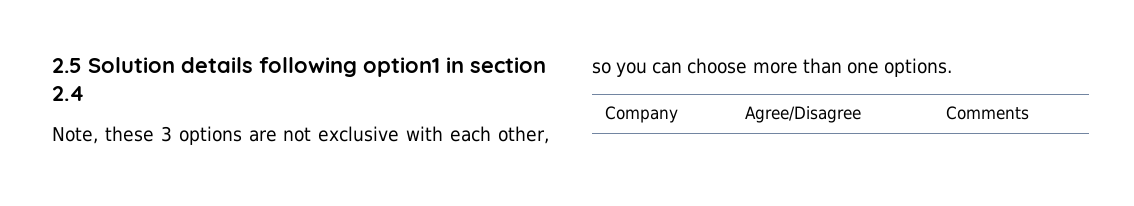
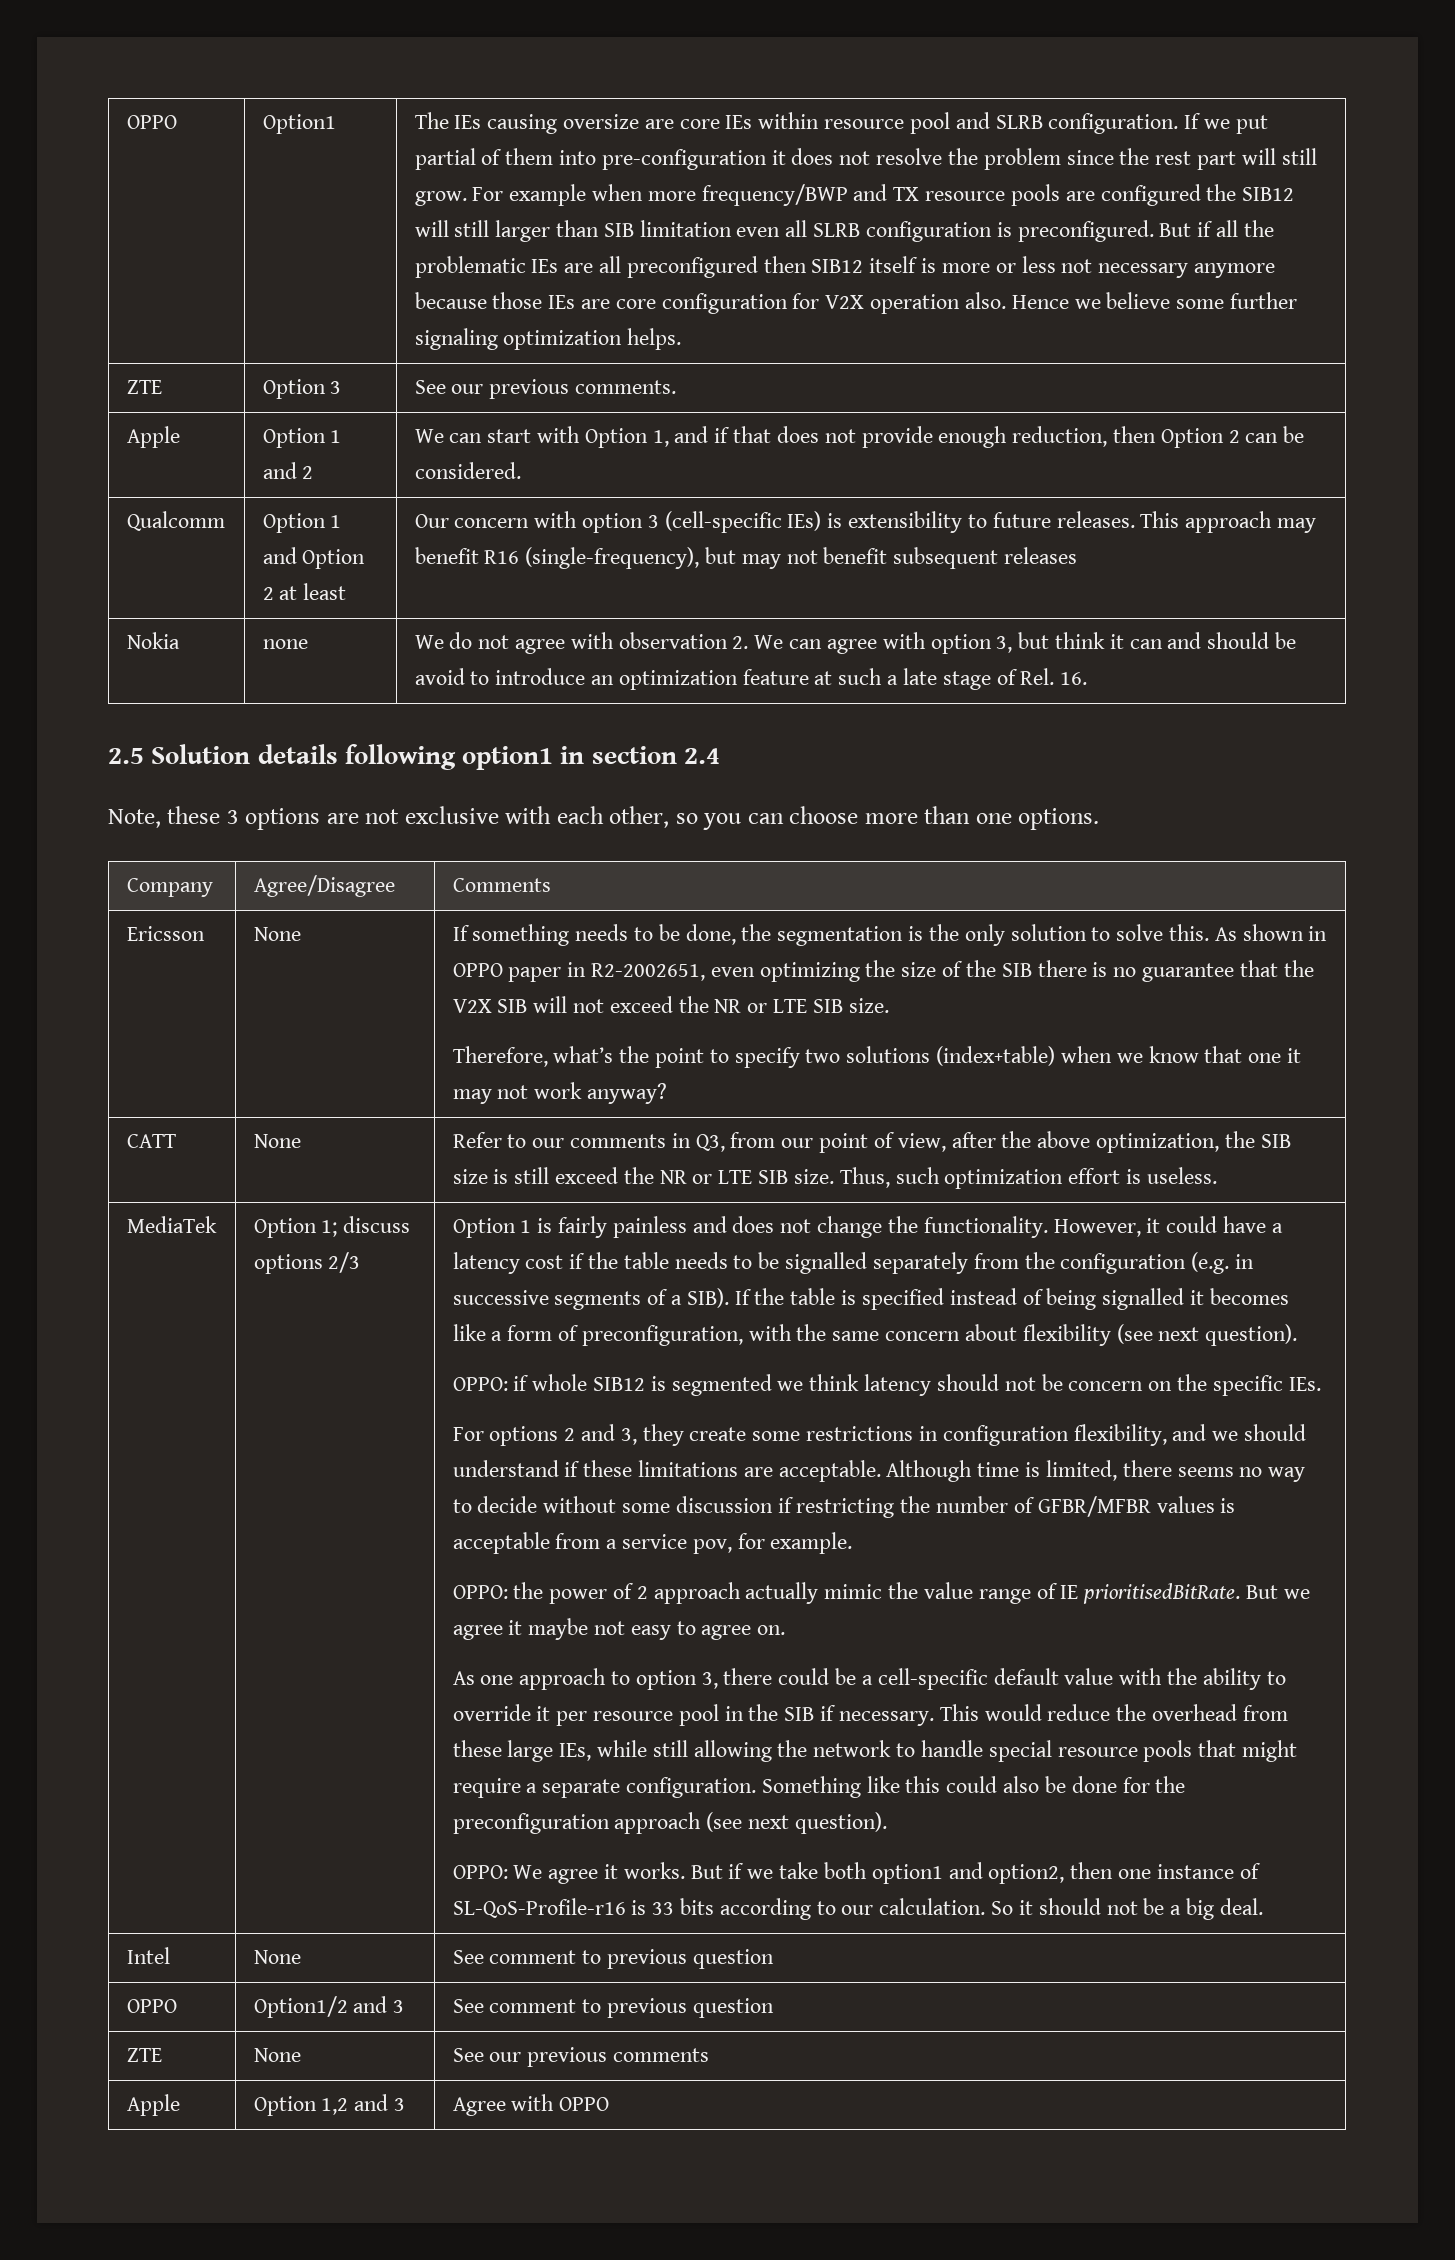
+ OPPO | Option1 | The IEs causing oversize are core IEs within resource pool and SLRB configuration. If we put partial of them into pre-configuration it does not resolve the problem since the rest part will still grow. For example when more frequency/BWP and TX resource pools are configured the SIB12 will still larger than SIB limitation even all SLRB configuration is preconfigured. But if all the problematic IEs are all preconfigured then SIB12 itself is more or less not necessary anymore because those IEs are core configuration for V2X operation also. Hence we believe some further signaling optimization helps.
+ ZTE | Option 3 | See our previous comments.
+ Apple | Option 1 and 2 | We can start with Option 1, and if that does not provide enough reduction, then Option 2 can be considered.
+ Qualcomm | Option 1 and Option 2 at least | Our concern with option 3 (cell-specific IEs) is extensibility to future releases. This approach may benefit R16 (single-frequency), but may not benefit subsequent releases
+ Nokia | none | We do not agree with observation 2. We can agree with option 3, but think it can and should be avoid to introduce an optimization feature at such a late stage of Rel. 16.
+ Ericsson | None | If something needs to be done, the segmentation is the only solution to solve this. As shown in OPPO paper in R2-2002651, even optimizing the size of the SIB there is no guarantee that the V2X SIB will not exceed the NR or LTE SIB size.
+ Therefore, what’s the point to specify two solutions (index+table) when we know that one it may not work anyway?
+ CATT | None | Refer to our comments in Q3, from our point of view, after the above optimization, the SIB size is still exceed the NR or LTE SIB size. Thus, such optimization effort is useless.
+ MediaTek | Option 1; discuss options 2/3 | Option 1 is fairly painless and does not change the functionality. However, it could have a latency cost if the table needs to be signalled separately from the configuration (e.g. in successive segments of a SIB). If the table is specified instead of being signalled it becomes like a form of preconfiguration, with the same concern about flexibility (see next question).
+ OPPO: if whole SIB12 is segmented we think latency should not be concern on the specific IEs.
+ For options 2 and 3, they create some restrictions in configuration flexibility, and we should understand if these limitations are acceptable. Although time is limited, there seems no way to decide without some discussion if restricting the number of GFBR/MFBR values is acceptable from a service pov, for example.
+ OPPO: the power of 2 approach actually mimic the value range of IE prioritisedBitRate. But we agree it maybe not easy to agree on.
+ As one approach to option 3, there could be a cell-specific default value with the ability to override it per resource pool in the SIB if necessary. This would reduce the overhead from these large IEs, while still allowing the network to handle special resource pools that might require a separate configuration. Something like this could also be done for the preconfiguration approach (see next question).
+ OPPO: We agree it works. But if we take both option1 and option2, then one instance of SL-QoS-Profile-r16 is 33 bits according to our calculation. So it should not be a big deal.
+ Intel | None | See comment to previous question
+ OPPO | Option1/2 and 3 | See comment to previous question
+ ZTE | None | See our previous comments
+ Apple | Option 1,2 and 3 | Agree with OPPO

